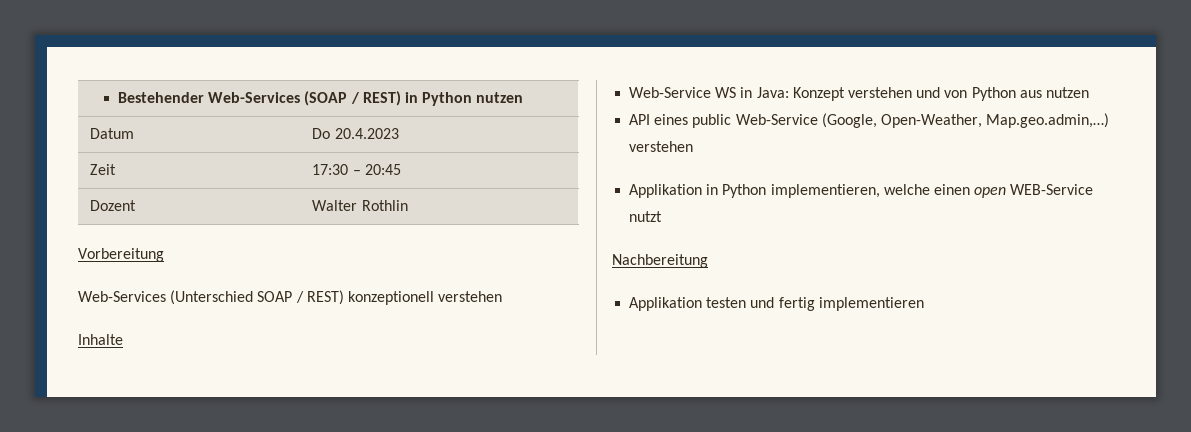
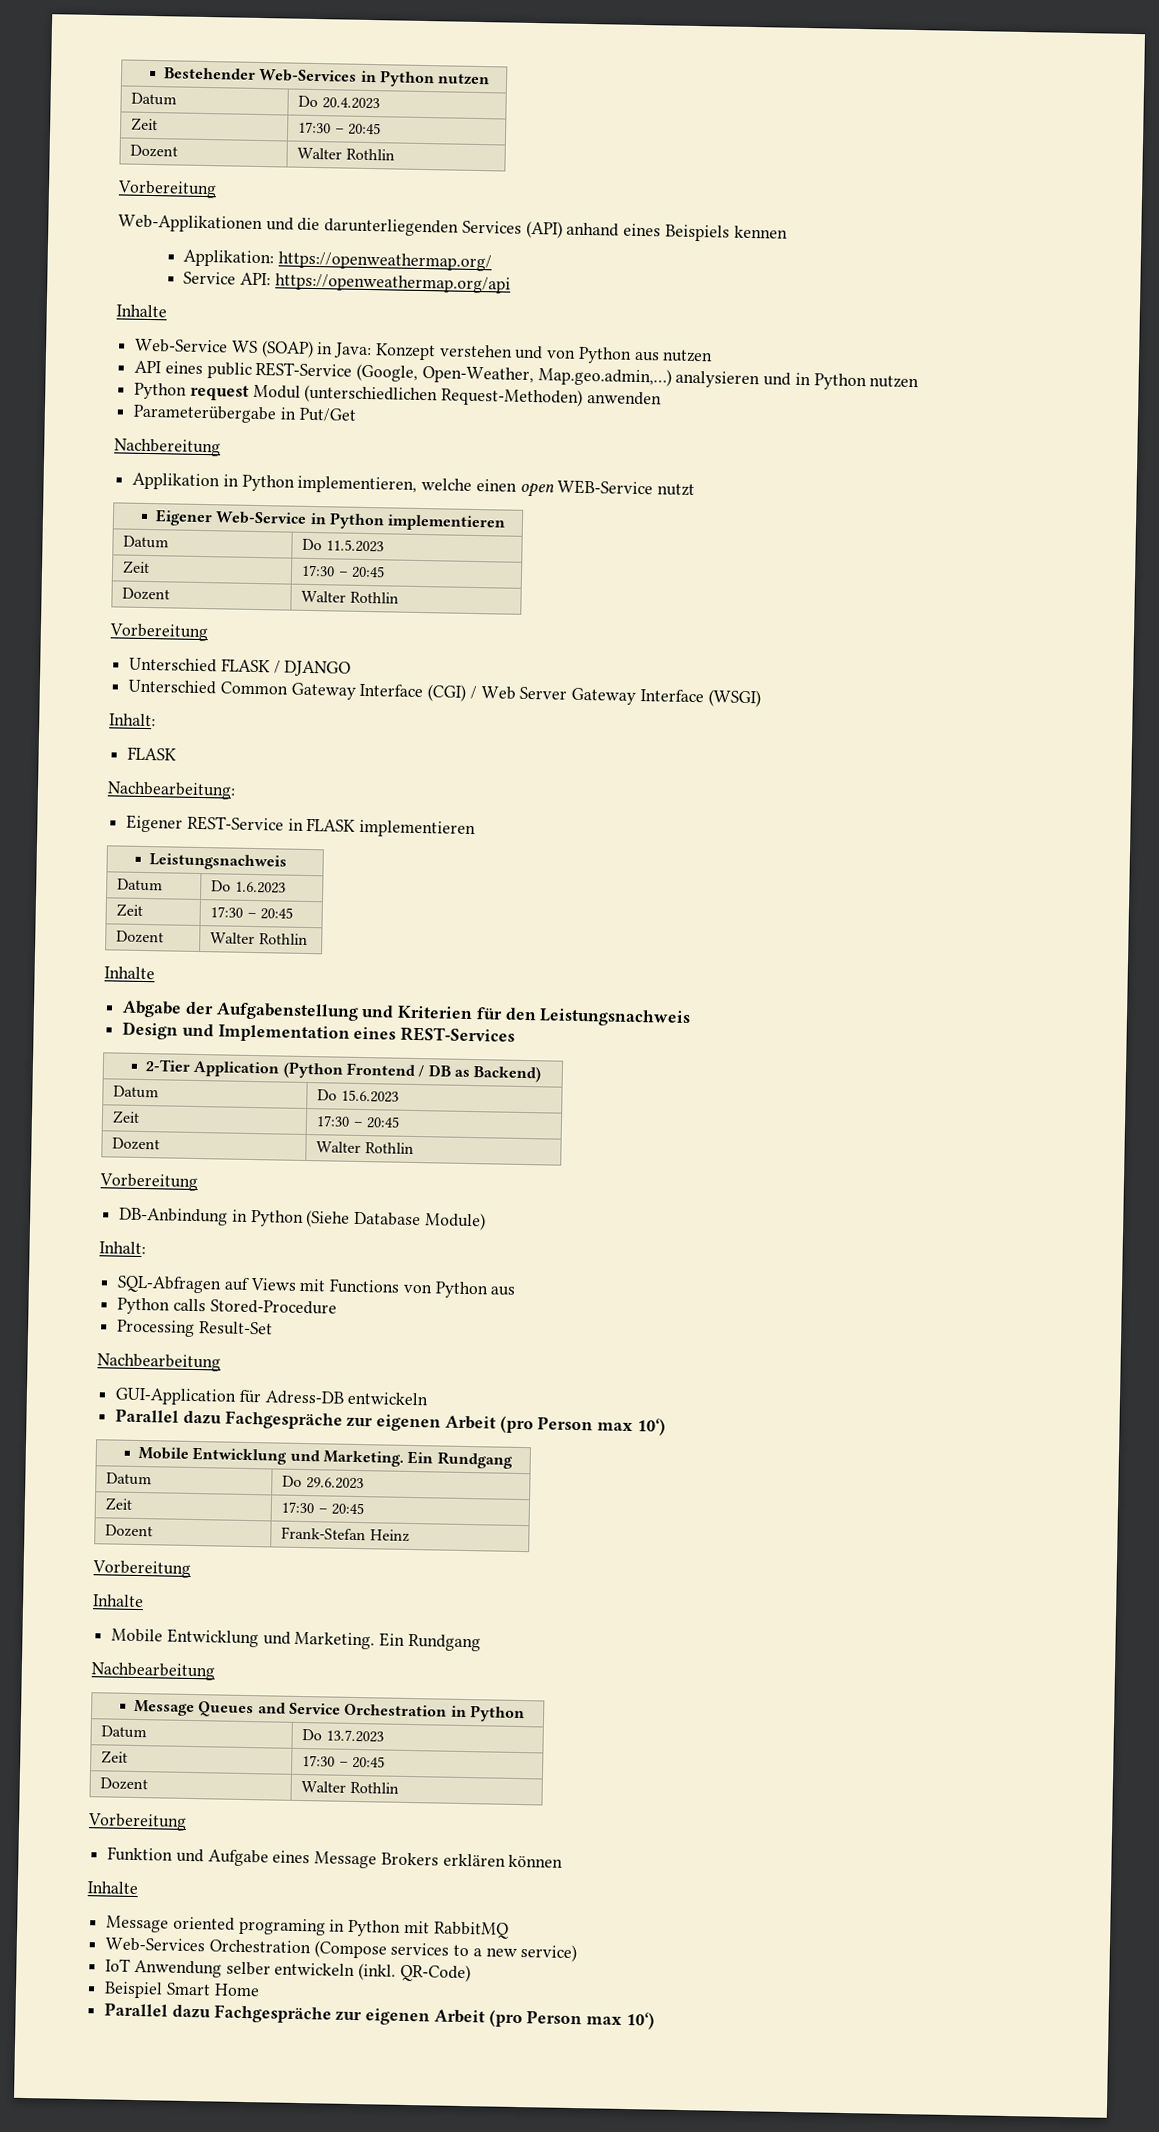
- Bestehender Web-Services (SOAP / REST) in Python nutzen
+ Bestehender Web-Services in Python nutzen
- Web-Services (Unterschied SOAP / REST) konzeptionell verstehen
+ Web-Applikationen und die darunterliegenden Services (API) anhand eines Beispiels kennen
+ Applikation: https://openweathermap.org/
+ Service API: https://openweathermap.org/api
- Web-Service WS in Java: Konzept verstehen und von Python aus nutzen
+ Web-Service WS (SOAP) in Java: Konzept verstehen und von Python aus nutzen
- API eines public Web-Service (Google, Open-Weather, Map.geo.admin,…) verstehen
+ API eines public REST-Service (Google, Open-Weather, Map.geo.admin,…) analysieren und in Python nutzen
+ Python request Modul (unterschiedlichen Request-Methoden) anwenden
+ Parameterübergabe in Put/Get
+ Nachbereitung
- Nachbereitung
- Applikation testen und fertig implementieren
+ Eigener Web-Service in Python implementieren
+ Datum | Do 11.5.2023
+ Zeit | 17:30 – 20:45
+ Dozent | Walter Rothlin
+ Vorbereitung
+ Unterschied FLASK / DJANGO
+ Unterschied Common Gateway Interface (CGI) / Web Server Gateway Interface (WSGI)
+ Inhalt:
+ FLASK
+ Nachbearbeitung:
+ Eigener REST-Service in FLASK implementieren
+ Leistungsnachweis
+ Datum | Do 1.6.2023
+ Zeit | 17:30 – 20:45
+ Dozent | Walter Rothlin
+ Inhalte
+ Abgabe der Aufgabenstellung und Kriterien für den Leistungsnachweis
+ Design und Implementation eines REST-Services
+ 2-Tier Application (Python Frontend / DB as Backend)
+ Datum | Do 15.6.2023
+ Zeit | 17:30 – 20:45
+ Dozent | Walter Rothlin
+ Vorbereitung
+ DB-Anbindung in Python (Siehe Database Module)
+ Inhalt:
+ SQL-Abfragen auf Views mit Functions von Python aus
+ Python calls Stored-Procedure
+ Processing Result-Set
+ Nachbearbeitung
+ GUI-Application für Adress-DB entwickeln
+ Parallel dazu Fachgespräche zur eigenen Arbeit (pro Person max 10‘)
+ Mobile Entwicklung und Marketing. Ein Rundgang
+ Datum | Do 29.6.2023
+ Zeit | 17:30 – 20:45
+ Dozent | Frank-Stefan Heinz
+ Vorbereitung
+ Inhalte
+ Mobile Entwicklung und Marketing. Ein Rundgang
+ Nachbearbeitung
+ Message Queues and Service Orchestration in Python
+ Datum | Do 13.7.2023
+ Zeit | 17:30 – 20:45
+ Dozent | Walter Rothlin
+ Vorbereitung
+ Funktion und Aufgabe eines Message Brokers erklären können
+ Inhalte
+ Message oriented programing in Python mit RabbitMQ
+ Web-Services Orchestration (Compose services to a new service)
+ IoT Anwendung selber entwickeln (inkl. QR-Code)
+ Beispiel Smart Home
+ Parallel dazu Fachgespräche zur eigenen Arbeit (pro Person max 10‘)

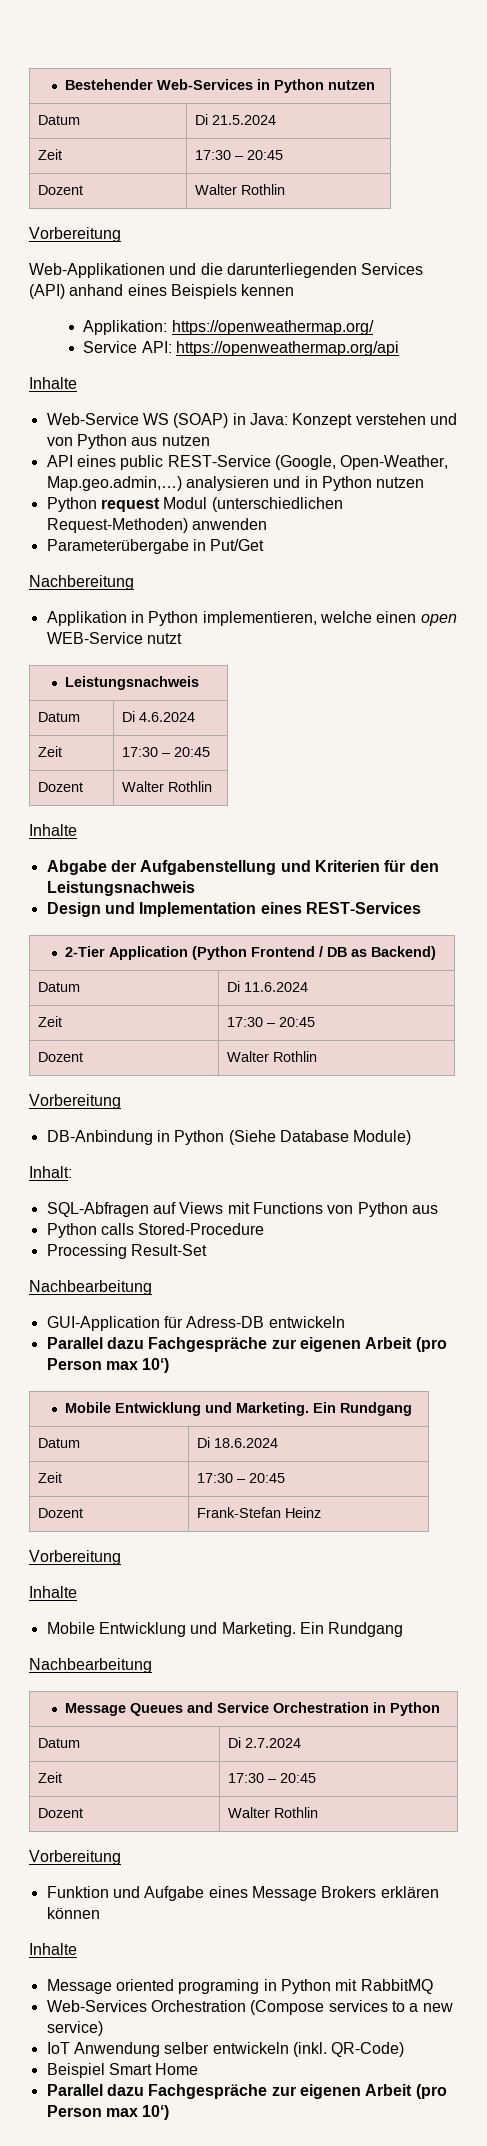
- Datum | Do 20.4.2023
+ Datum | Di 21.5.2024
- Eigener Web-Service in Python implementieren
- Datum | Do 11.5.2023
- Zeit | 17:30 – 20:45
- Dozent | Walter Rothlin
- Vorbereitung
- Unterschied FLASK / DJANGO
- Unterschied Common Gateway Interface (CGI) / Web Server Gateway Interface (WSGI)
- Inhalt:
- FLASK
- Nachbearbeitung:
- Eigener REST-Service in FLASK implementieren
- Datum | Do 1.6.2023
+ Datum | Di 4.6.2024
- Datum | Do 15.6.2023
+ Datum | Di 11.6.2024
- Datum | Do 29.6.2023
+ Datum | Di 18.6.2024
- Datum | Do 13.7.2023
+ Datum | Di 2.7.2024

